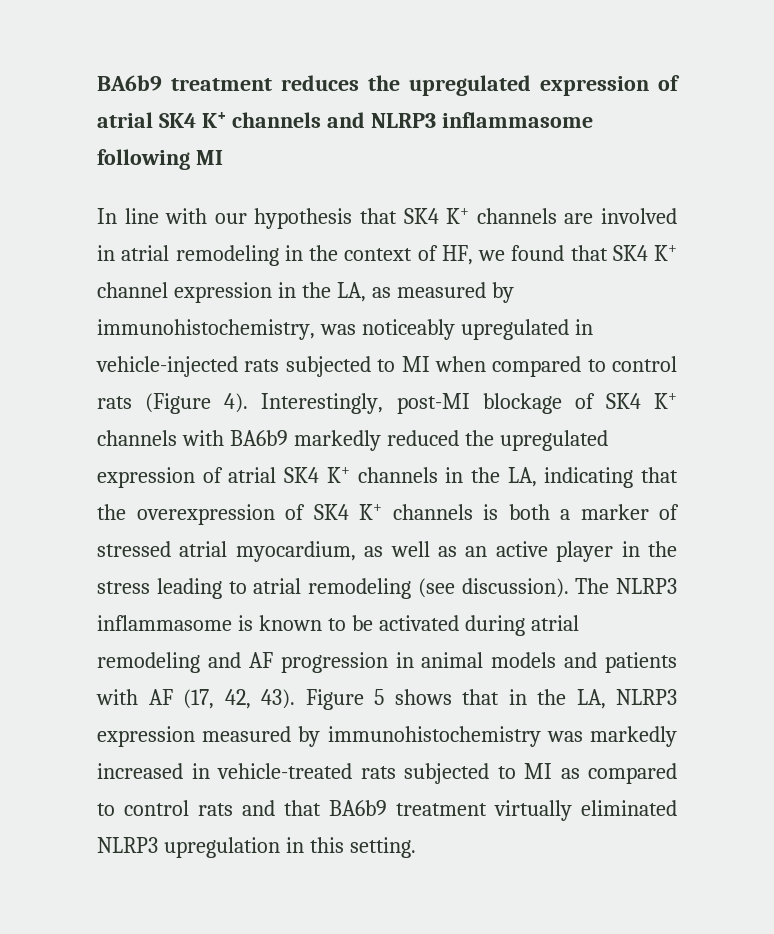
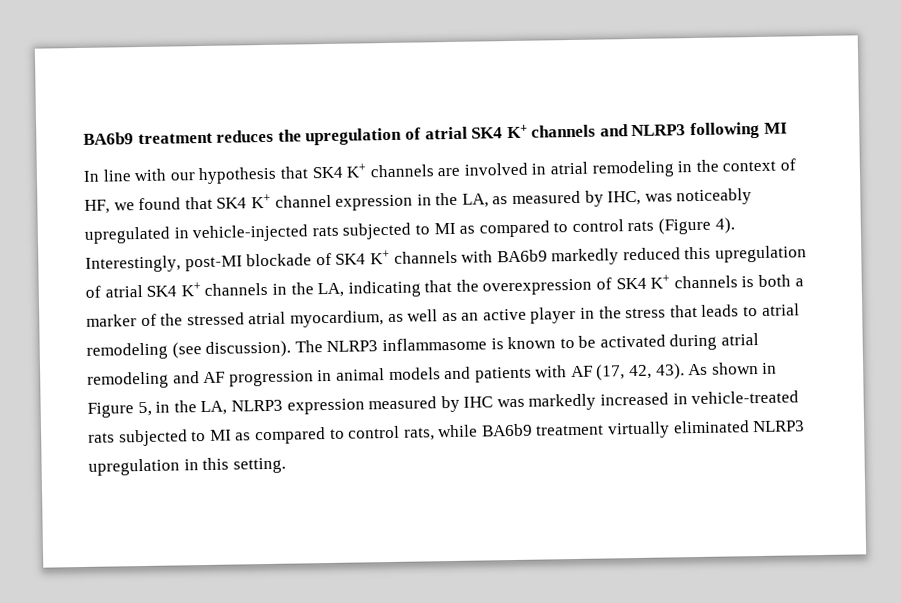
- BA6b9 treatment reduces the upregulated expression of atrial SK4 K+ channels and NLRP3 inflammasome following MI
+ BA6b9 treatment reduces the upregulation of atrial SK4 K+ channels and NLRP3 following MI
- In line with our hypothesis that SK4 K+ channels are involved in atrial remodeling in the context of HF, we found that SK4 K+ channel expression in the LA, as measured by immunohistochemistry, was noticeably upregulated in vehicle-injected rats subjected to MI when compared to control rats (Figure 4).
+ In line with our hypothesis that SK4 K+ channels are involved in atrial remodeling in the context of HF, we found that SK4 K+ channel expression in the LA, as measured by IHC, was noticeably upregulated in vehicle-injected rats subjected to MI as compared to control rats (Figure 4).
- Interestingly, post-MI blockage of SK4 K+ channels with BA6b9 markedly reduced the upregulated expression of atrial SK4 K+ channels in the LA, indicating that the overexpression of SK4 K+ channels is both a marker of stressed atrial myocardium, as well as an active player in the stress leading to atrial remodeling (see discussion).
+ Interestingly, post-MI blockade of SK4 K+ channels with BA6b9 markedly reduced this upregulation of atrial SK4 K+ channels in the LA, indicating that the overexpression of SK4 K+ channels is both a marker of the stressed atrial myocardium, as well as an active player in the stress that leads to atrial remodeling (see discussion).
- Figure 5 shows that in the LA, NLRP3 expression measured by immunohistochemistry was markedly increased in vehicle-treated rats subjected to MI as compared to control rats and that BA6b9 treatment virtually eliminated NLRP3 upregulation in this setting.
+ As shown in Figure 5, in the LA, NLRP3 expression measured by IHC was markedly increased in vehicle-treated rats subjected to MI as compared to control rats, while BA6b9 treatment virtually eliminated NLRP3 upregulation in this setting.

